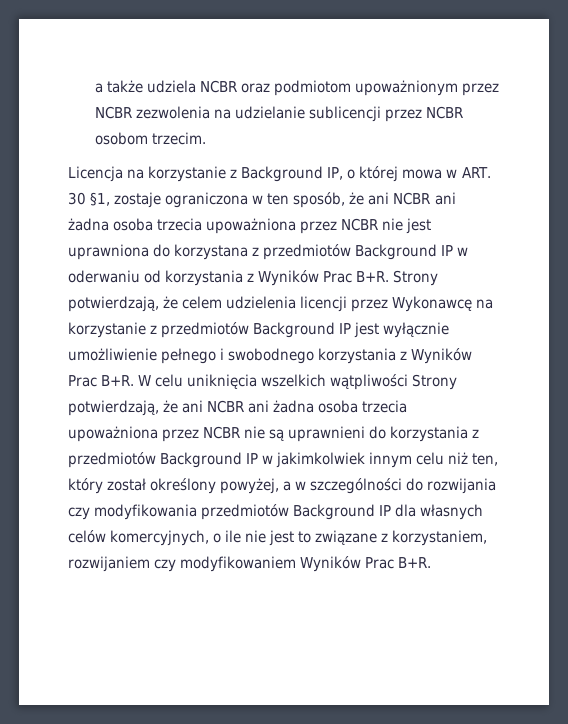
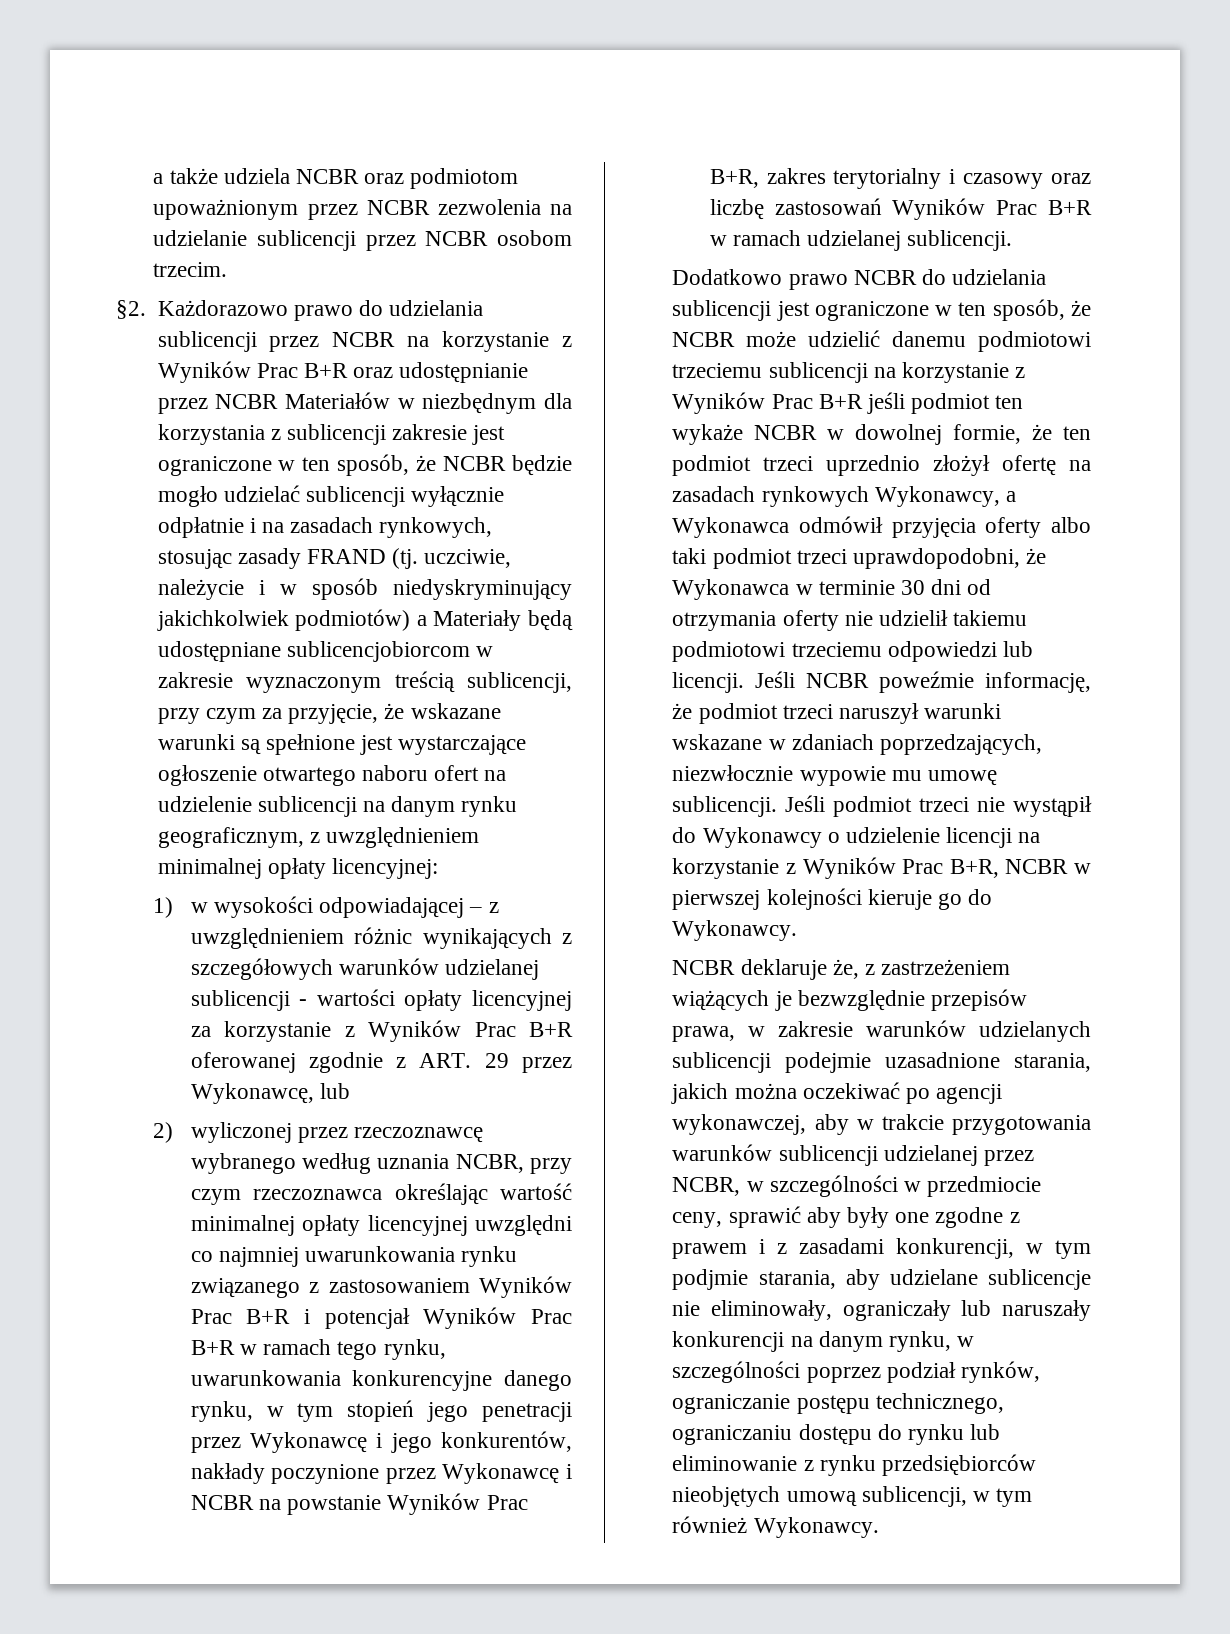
- Licencja na korzystanie z Background IP, o której mowa w ART. 30 §1, zostaje ograniczona w ten sposób, że ani NCBR ani żadna osoba trzecia upoważniona przez NCBR nie jest uprawniona do korzystana z przedmiotów Background IP w oderwaniu od korzystania z Wyników Prac B+R. Strony potwierdzają, że celem udzielenia licencji przez Wykonawcę na korzystanie z przedmiotów Background IP jest wyłącznie umożliwienie pełnego i swobodnego korzystania z Wyników Prac B+R. W celu uniknięcia wszelkich wątpliwości Strony potwierdzają, że ani NCBR ani żadna osoba trzecia upoważniona przez NCBR nie są uprawnieni do korzystania z przedmiotów Background IP w jakimkolwiek innym celu niż ten, który został określony powyżej, a w szczególności do rozwijania czy modyfikowania przedmiotów Background IP dla własnych celów komercyjnych, o ile nie jest to związane z korzystaniem, rozwijaniem czy modyfikowaniem Wyników Prac B+R.
+ §2. Każdorazowo prawo do udzielania sublicencji przez NCBR na korzystanie z Wyników Prac B+R oraz udostępnianie przez NCBR Materiałów w niezbędnym dla korzystania z sublicencji zakresie jest ograniczone w ten sposób, że NCBR będzie mogło udzielać sublicencji wyłącznie odpłatnie i na zasadach rynkowych, stosując zasady FRAND (tj. uczciwie, należycie i w sposób niedyskryminujący jakichkolwiek podmiotów) a Materiały będą udostępniane sublicencjobiorcom w zakresie wyznaczonym treścią sublicencji, przy czym za przyjęcie, że wskazane warunki są spełnione jest wystarczające ogłoszenie otwartego naboru ofert na udzielenie sublicencji na danym rynku geograficznym, z uwzględnieniem minimalnej opłaty licencyjnej:
+ 1) w wysokości odpowiadającej – z uwzględnieniem różnic wynikających z szczegółowych warunków udzielanej sublicencji - wartości opłaty licencyjnej za korzystanie z Wyników Prac B+R oferowanej zgodnie z ART. 29 przez Wykonawcę, lub
+ 2) wyliczonej przez rzeczoznawcę wybranego według uznania NCBR, przy czym rzeczoznawca określając wartość minimalnej opłaty licencyjnej uwzględni co najmniej uwarunkowania rynku związanego z zastosowaniem Wyników Prac B+R i potencjał Wyników Prac B+R w ramach tego rynku, uwarunkowania konkurencyjne danego rynku, w tym stopień jego penetracji przez Wykonawcę i jego konkurentów, nakłady poczynione przez Wykonawcę i NCBR na powstanie Wyników Prac B+R, zakres terytorialny i czasowy oraz liczbę zastosowań Wyników Prac B+R w ramach udzielanej sublicencji.
+ Dodatkowo prawo NCBR do udzielania sublicencji jest ograniczone w ten sposób, że NCBR może udzielić danemu podmiotowi trzeciemu sublicencji na korzystanie z Wyników Prac B+R jeśli podmiot ten wykaże NCBR w dowolnej formie, że ten podmiot trzeci uprzednio złożył ofertę na zasadach rynkowych Wykonawcy, a Wykonawca odmówił przyjęcia oferty albo taki podmiot trzeci uprawdopodobni, że Wykonawca w terminie 30 dni od otrzymania oferty nie udzielił takiemu podmiotowi trzeciemu odpowiedzi lub licencji. Jeśli NCBR poweźmie informację, że podmiot trzeci naruszył warunki wskazane w zdaniach poprzedzających, niezwłocznie wypowie mu umowę sublicencji. Jeśli podmiot trzeci nie wystąpił do Wykonawcy o udzielenie licencji na korzystanie z Wyników Prac B+R, NCBR w pierwszej kolejności kieruje go do Wykonawcy.
+ NCBR deklaruje że, z zastrzeżeniem wiążących je bezwzględnie przepisów prawa, w zakresie warunków udzielanych sublicencji podejmie uzasadnione starania, jakich można oczekiwać po agencji wykonawczej, aby w trakcie przygotowania warunków sublicencji udzielanej przez NCBR, w szczególności w przedmiocie ceny, sprawić aby były one zgodne z prawem i z zasadami konkurencji, w tym podjmie starania, aby udzielane sublicencje nie eliminowały, ograniczały lub naruszały konkurencji na danym rynku, w szczególności poprzez podział rynków, ograniczanie postępu technicznego, ograniczaniu dostępu do rynku lub eliminowanie z rynku przedsiębiorców nieobjętych umową sublicencji, w tym również Wykonawcy.

